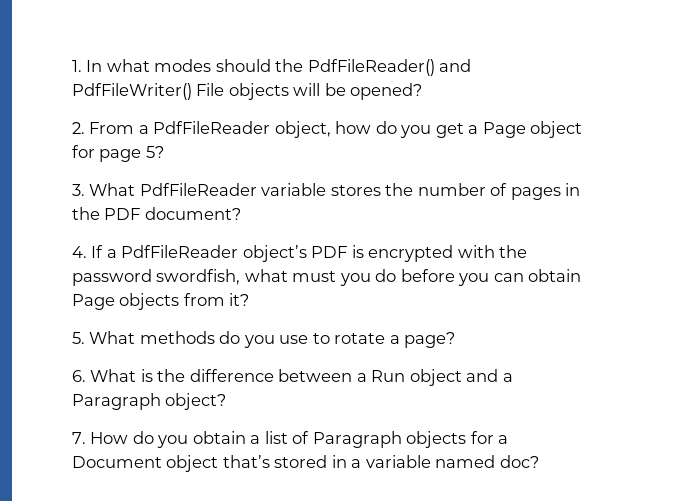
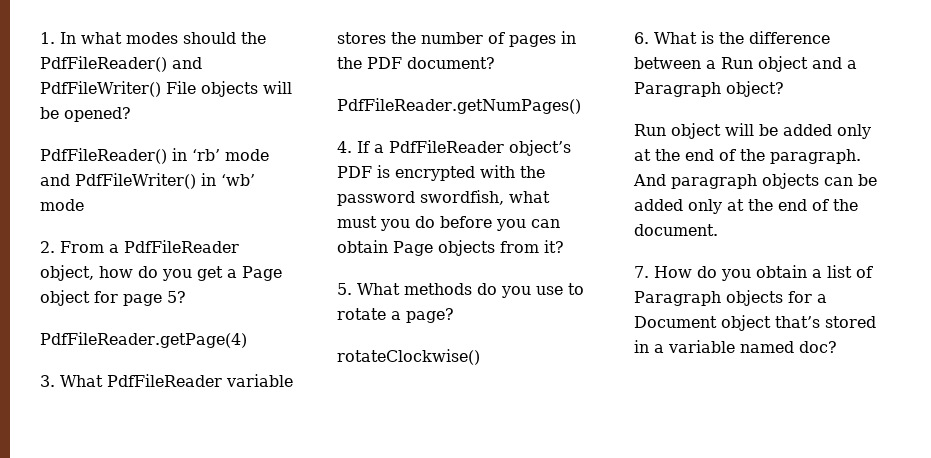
+ PdfFileReader() in ‘rb’ mode and PdfFileWriter() in ‘wb’ mode
+ PdfFileReader.getPage(4)
+ PdfFileReader.getNumPages()
+ rotateClockwise()
+ Run object will be added only at the end of the paragraph. And paragraph objects can be added only at the end of the document.

